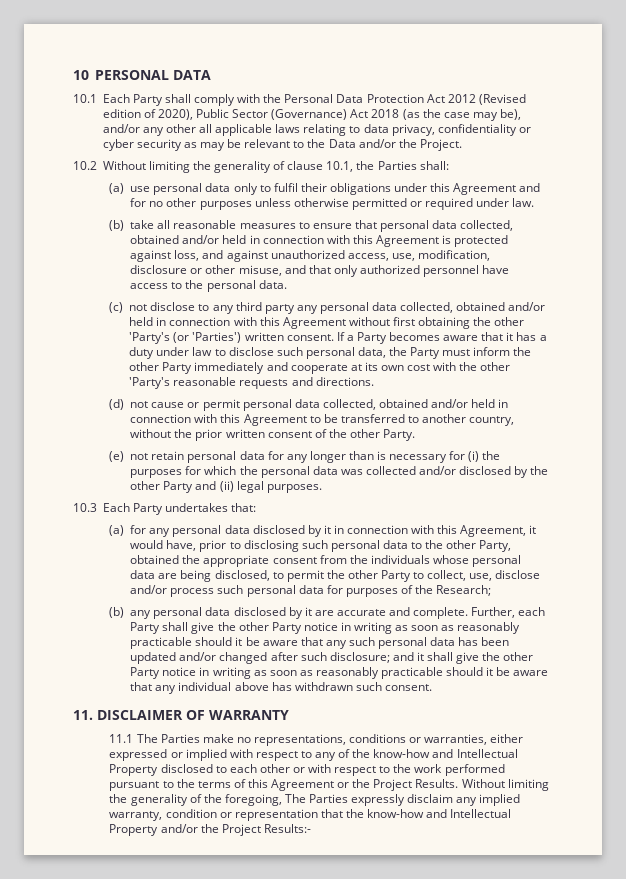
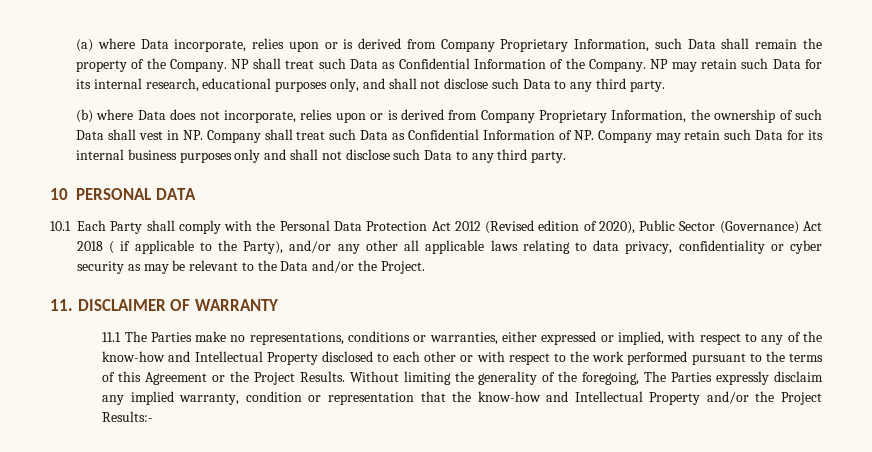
+ (a) where Data incorporate, relies upon or is derived from Company Proprietary Information, such Data shall remain the property of the Company. NP shall treat such Data as Confidential Information of the Company. NP may retain such Data for its internal research, educational purposes only, and shall not disclose such Data to any third party.
+ (b) where Data does not incorporate, relies upon or is derived from Company Proprietary Information, the ownership of such Data shall vest in NP. Company shall treat such Data as Confidential Information of NP. Company may retain such Data for its internal business purposes only and shall not disclose such Data to any third party.
- 10.1 Each Party shall comply with the Personal Data Protection Act 2012 (Revised edition of 2020), Public Sector (Governance) Act 2018 (as the case may be), and/or any other all applicable laws relating to data privacy, confidentiality or cyber security as may be relevant to the Data and/or the Project.
+ 10.1 Each Party shall comply with the Personal Data Protection Act 2012 (Revised edition of 2020), Public Sector (Governance) Act 2018 ( if applicable to the Party), and/or any other all applicable laws relating to data privacy, confidentiality or cyber security as may be relevant to the Data and/or the Project.
- 10.2 Without limiting the generality of clause 10.1, the Parties shall:
- (a) use personal data only to fulfil their obligations under this Agreement and for no other purposes unless otherwise permitted or required under law.
- (b) take all reasonable measures to ensure that personal data collected, obtained and/or held in connection with this Agreement is protected against loss, and against unauthorized access, use, modification, disclosure or other misuse, and that only authorized personnel have access to the personal data.
- (c) not disclose to any third party any personal data collected, obtained and/or held in connection with this Agreement without first obtaining the other 'Party's (or 'Parties') written consent. If a Party becomes aware that it has a duty under law to disclose such personal data, the Party must inform the other Party immediately and cooperate at its own cost with the other 'Party's reasonable requests and directions.
- (d) not cause or permit personal data collected, obtained and/or held in connection with this Agreement to be transferred to another country, without the prior written consent of the other Party.
- (e) not retain personal data for any longer than is necessary for (i) the purposes for which the personal data was collected and/or disclosed by the other Party and (ii) legal purposes.
- 10.3 Each Party undertakes that:
- (a) for any personal data disclosed by it in connection with this Agreement, it would have, prior to disclosing such personal data to the other Party, obtained the appropriate consent from the individuals whose personal data are being disclosed, to permit the other Party to collect, use, disclose and/or process such personal data for purposes of the Research;
- (b) any personal data disclosed by it are accurate and complete. Further, each Party shall give the other Party notice in writing as soon as reasonably practicable should it be aware that any such personal data has been updated and/or changed after such disclosure; and it shall give the other Party notice in writing as soon as reasonably practicable should it be aware that any individual above has withdrawn such consent.
- 11.1 The Parties make no representations, conditions or warranties, either expressed or implied with respect to any of the know-how and Intellectual Property disclosed to each other or with respect to the work performed pursuant to the terms of this Agreement or the Project Results.
+ 11.1 The Parties make no representations, conditions or warranties, either expressed or implied, with respect to any of the know-how and Intellectual Property disclosed to each other or with respect to the work performed pursuant to the terms of this Agreement or the Project Results.

